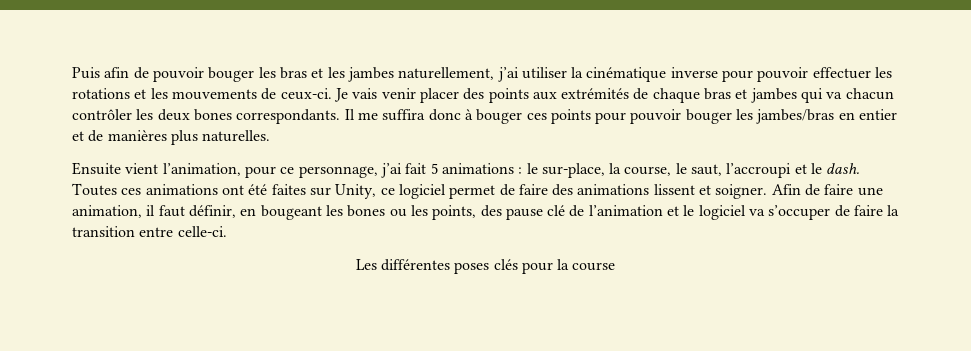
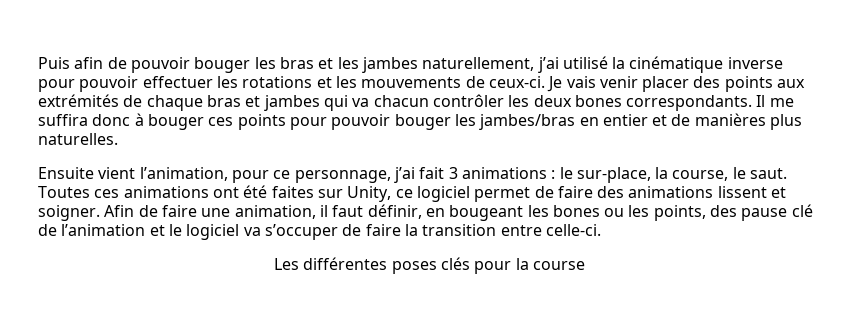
- Puis afin de pouvoir bouger les bras et les jambes naturellement, j’ai utiliser la cinématique inverse pour pouvoir effectuer les rotations et les mouvements de ceux-ci.
+ Puis afin de pouvoir bouger les bras et les jambes naturellement, j’ai utilisé la cinématique inverse pour pouvoir effectuer les rotations et les mouvements de ceux-ci.
- Ensuite vient l’animation, pour ce personnage, j’ai fait 5 animations : le sur-place, la course, le saut, l’accroupi et le dash.
+ Ensuite vient l’animation, pour ce personnage, j’ai fait 3 animations : le sur-place, la course, le saut.

